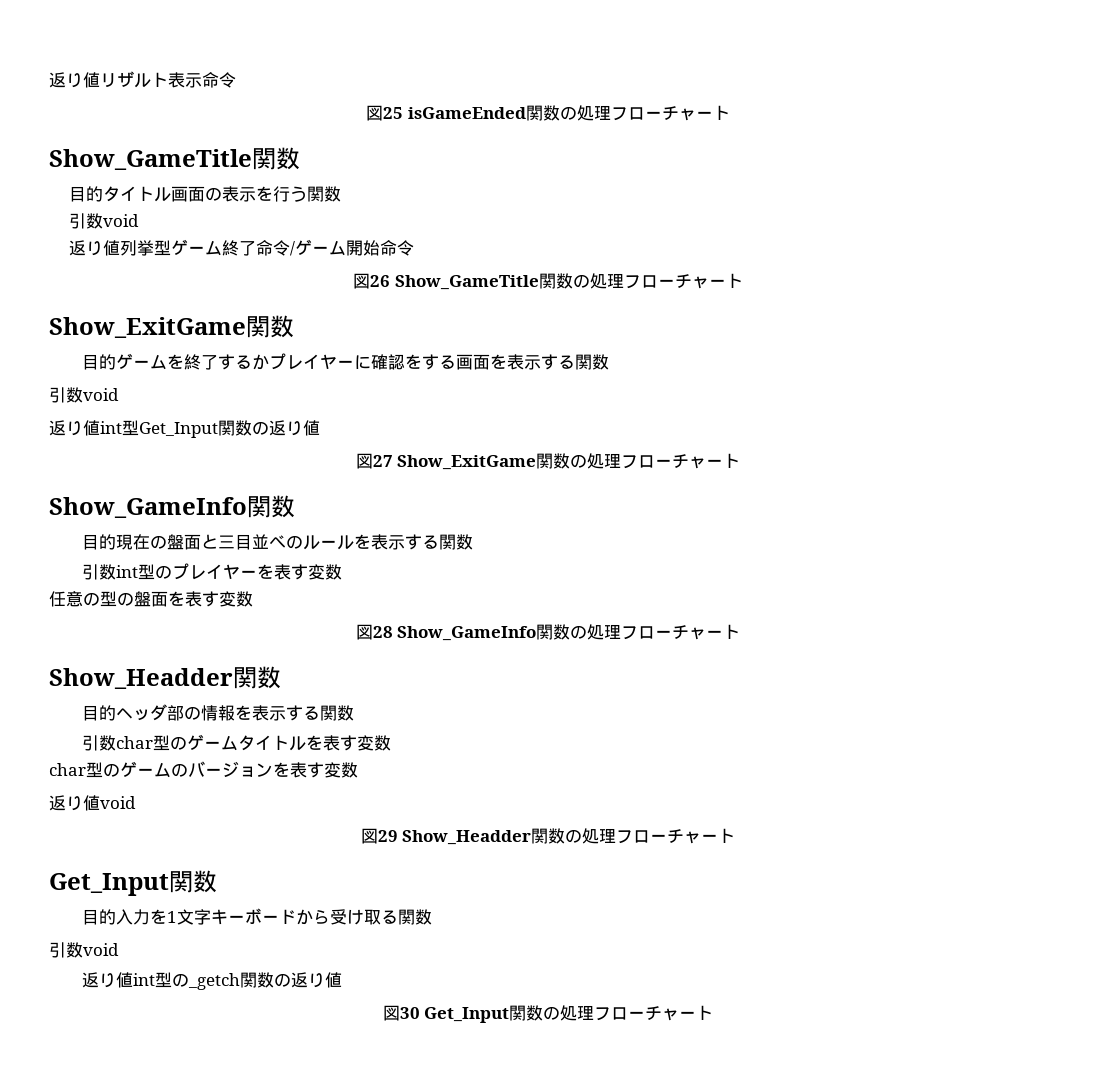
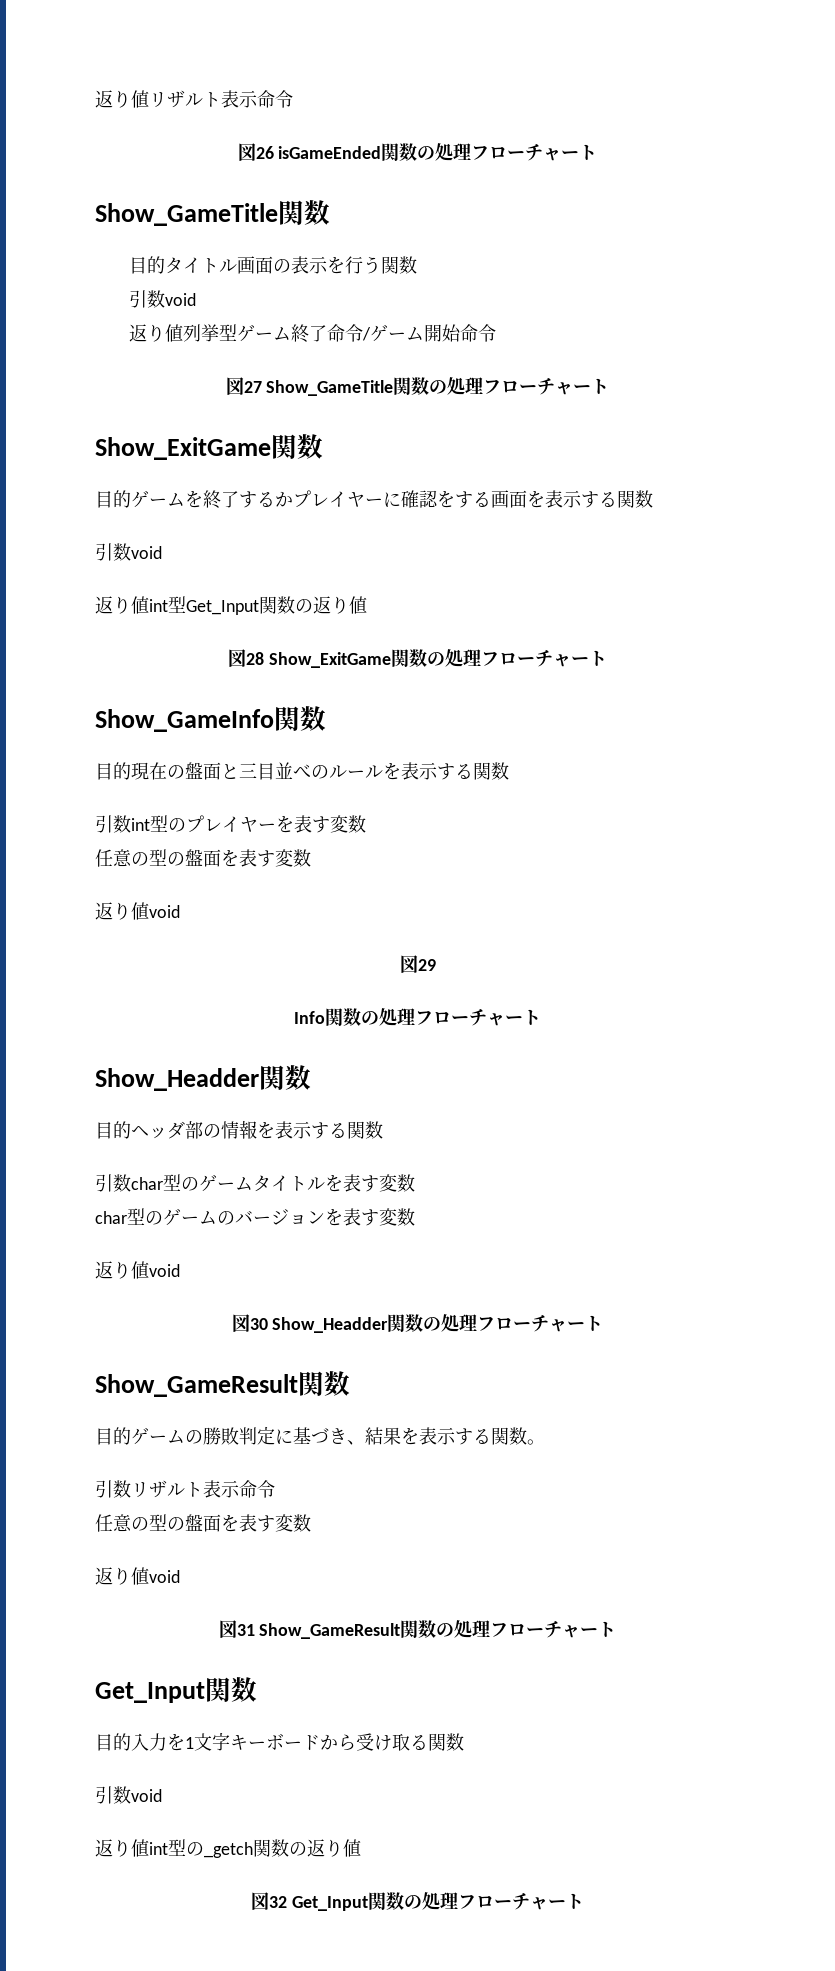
- 図25 isGameEnded関数の処理フローチャート
+ 図26 isGameEnded関数の処理フローチャート
- 図26 Show_GameTitle関数の処理フローチャート
+ 図27 Show_GameTitle関数の処理フローチャート
- 図27 Show_ExitGame関数の処理フローチャート
+ 図28 Show_ExitGame関数の処理フローチャート
  引数int型のプレイヤーを表す変数
  任意の型の盤面を表す変数
- 図28 Show_GameInfo関数の処理フローチャート
+ 返り値void
+ 図29
+ Info関数の処理フローチャート
- 図29 Show_Headder関数の処理フローチャート
+ 図30 Show_Headder関数の処理フローチャート
+ Show_GameResult関数
+ 目的ゲームの勝敗判定に基づき、結果を表示する関数。
+ 引数リザルト表示命令
+ 任意の型の盤面を表す変数
+ 返り値void
+ 図31 Show_GameResult関数の処理フローチャート
- 図30 Get_Input関数の処理フローチャート
+ 図32 Get_Input関数の処理フローチャート

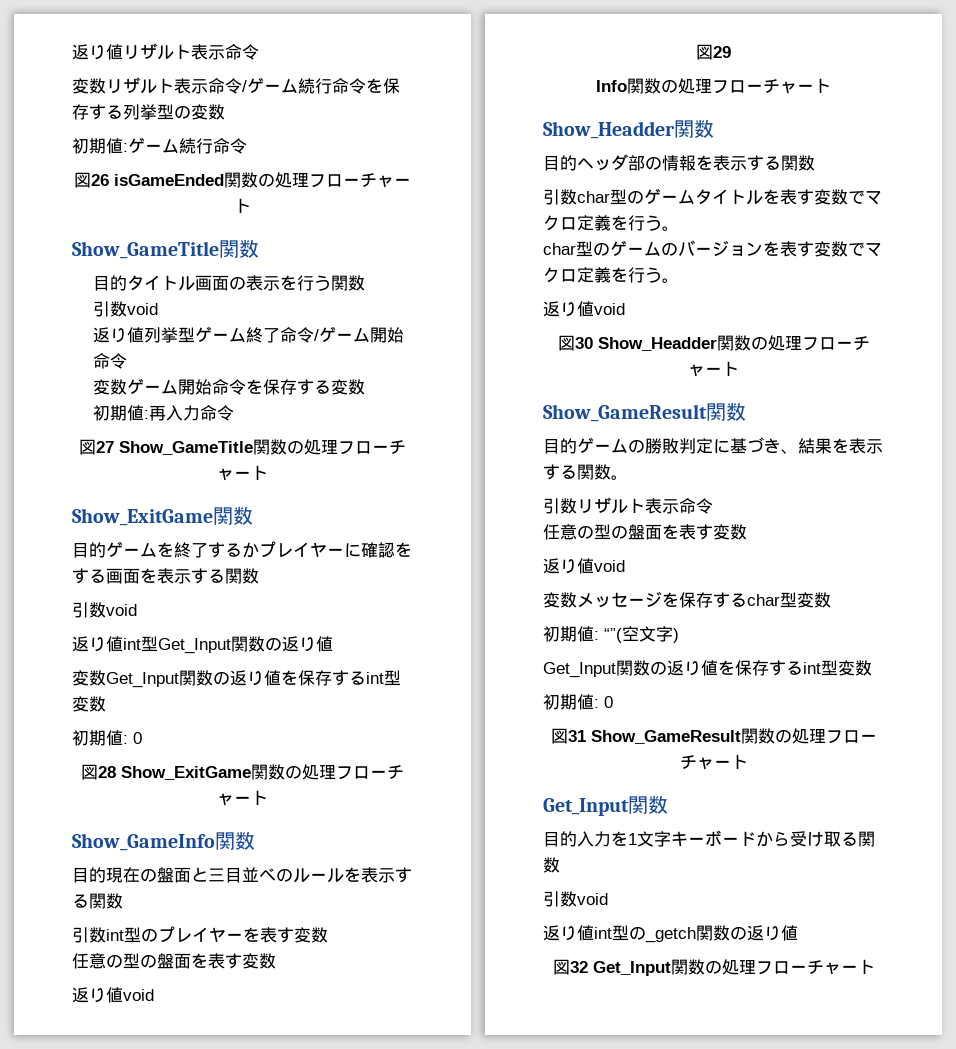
+ 変数リザルト表示命令/ゲーム続行命令を保存する列挙型の変数
+ 初期値:ゲーム続行命令
+ 変数ゲーム開始命令を保存する変数
+ 初期値:再入力命令
+ 変数Get_Input関数の返り値を保存するint型変数
+ 初期値: 0
- 引数char型のゲームタイトルを表す変数
+ 引数char型のゲームタイトルを表す変数でマクロ定義を行う。
- char型のゲームのバージョンを表す変数
+ char型のゲームのバージョンを表す変数でマクロ定義を行う。
+ 変数メッセージを保存するchar型変数
+ 初期値: “”(空文字)
+ Get_Input関数の返り値を保存するint型変数
+ 初期値: 0

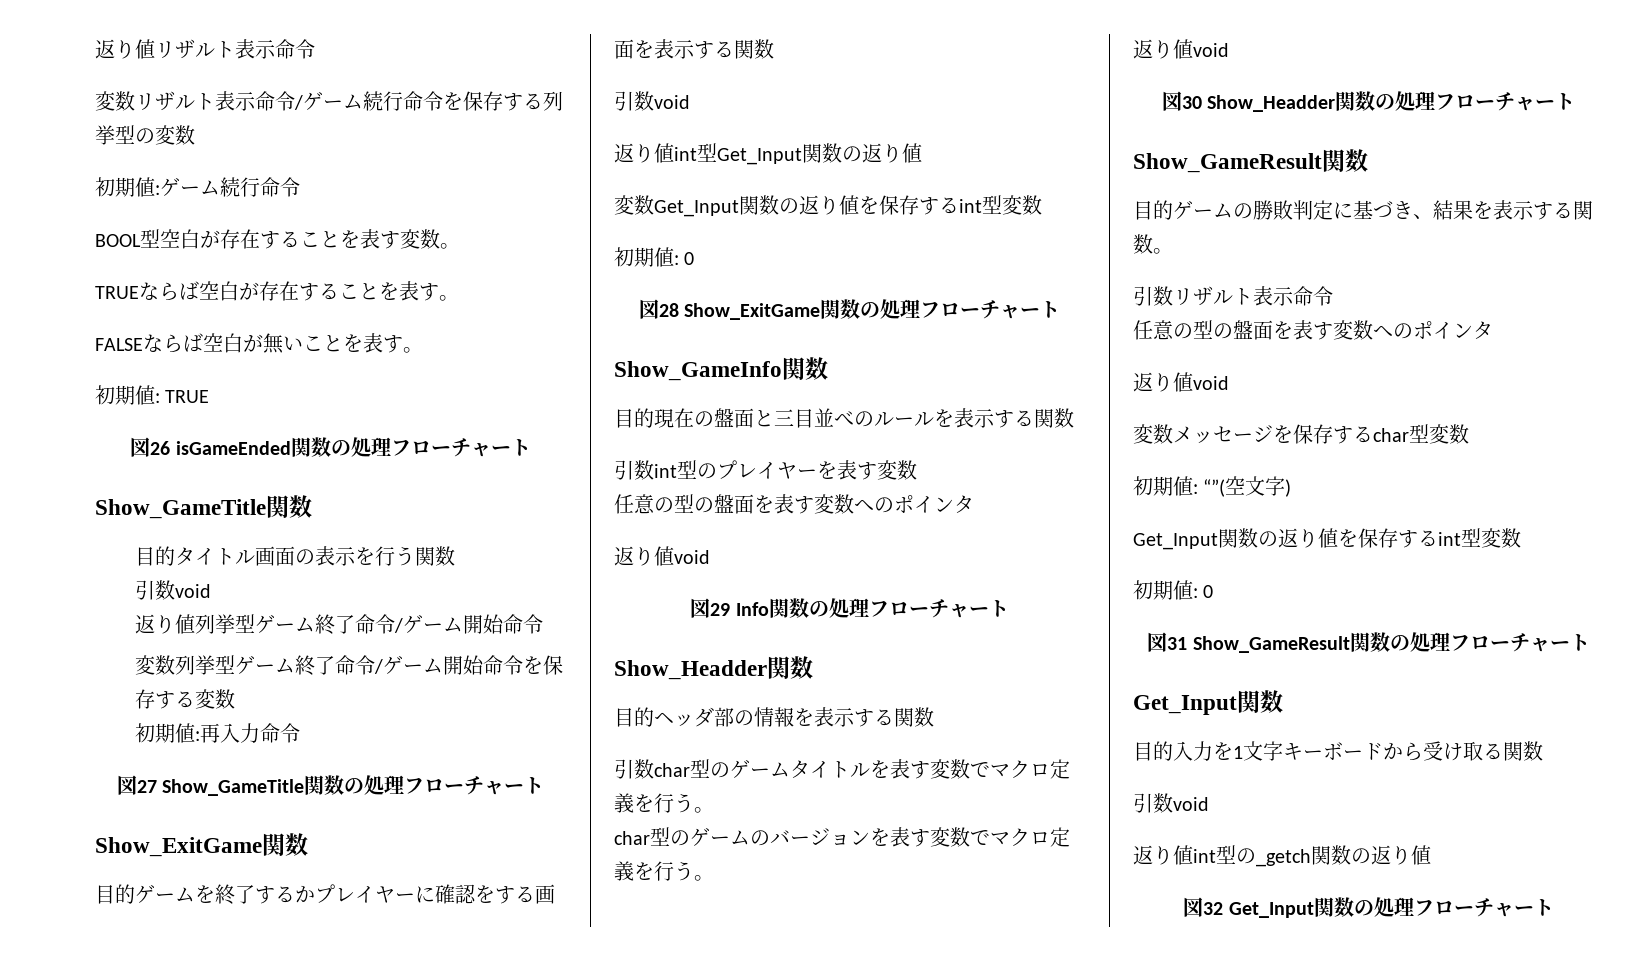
+ BOOL型空白が存在することを表す変数。
+ TRUEならば空白が存在することを表す。
+ FALSEならば空白が無いことを表す。
+ 初期値: TRUE
- 変数ゲーム開始命令を保存する変数
+ 変数列挙型ゲーム終了命令/ゲーム開始命令を保存する変数
  引数int型のプレイヤーを表す変数
- 任意の型の盤面を表す変数
+ 任意の型の盤面を表す変数へのポインタ
- 図29
- Info関数の処理フローチャート
+ 図29 Info関数の処理フローチャート
  引数リザルト表示命令
- 任意の型の盤面を表す変数
+ 任意の型の盤面を表す変数へのポインタ

